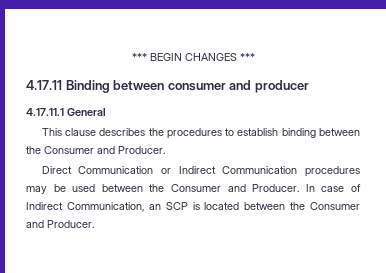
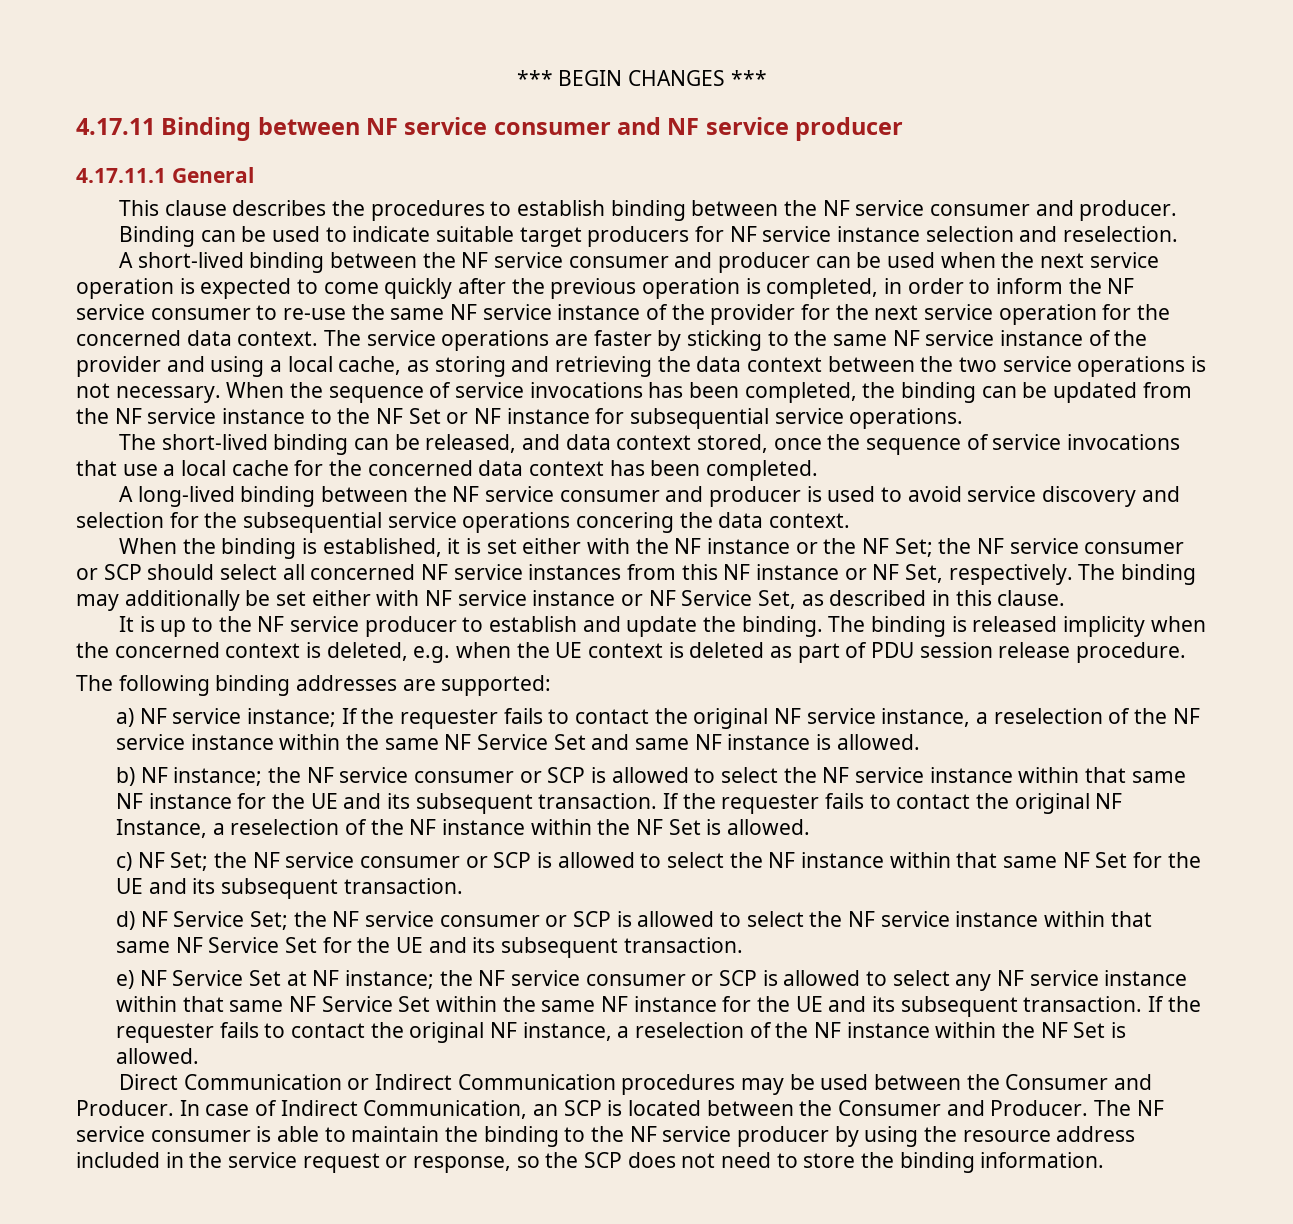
- 4.17.11 Binding between consumer and producer
+ 4.17.11 Binding between NF service consumer and NF service producer
- This clause describes the procedures to establish binding between the Consumer and Producer.
+ This clause describes the procedures to establish binding between the NF service consumer and producer.
+ Binding can be used to indicate suitable target producers for NF service instance selection and reselection.
+ A short-lived binding between the NF service consumer and producer can be used when the next service operation is expected to come quickly after the previous operation is completed, in order to inform the NF service consumer to re-use the same NF service instance of the provider for the next service operation for the concerned data context. The service operations are faster by sticking to the same NF service instance of the provider and using a local cache, as storing and retrieving the data context between the two service operations is not necessary. When the sequence of service invocations has been completed, the binding can be updated from the NF service instance to the NF Set or NF instance for subsequential service operations.
+ The short-lived binding can be released, and data context stored, once the sequence of service invocations that use a local cache for the concerned data context has been completed.
+ A long-lived binding between the NF service consumer and producer is used to avoid service discovery and selection for the subsequential service operations concering the data context.
+ When the binding is established, it is set either with the NF instance or the NF Set; the NF service consumer or SCP should select all concerned NF service instances from this NF instance or NF Set, respectively. The binding may additionally be set either with NF service instance or NF Service Set, as described in this clause.
+ It is up to the NF service producer to establish and update the binding. The binding is released implicity when the concerned context is deleted, e.g. when the UE context is deleted as part of PDU session release procedure.
+ The following binding addresses are supported:
+ a) NF service instance; If the requester fails to contact the original NF service instance, a reselection of the NF service instance within the same NF Service Set and same NF instance is allowed.
+ b) NF instance; the NF service consumer or SCP is allowed to select the NF service instance within that same NF instance for the UE and its subsequent transaction. If the requester fails to contact the original NF Instance, a reselection of the NF instance within the NF Set is allowed.
+ c) NF Set; the NF service consumer or SCP is allowed to select the NF instance within that same NF Set for the UE and its subsequent transaction.
+ d) NF Service Set; the NF service consumer or SCP is allowed to select the NF service instance within that same NF Service Set for the UE and its subsequent transaction.
+ e) NF Service Set at NF instance; the NF service consumer or SCP is allowed to select any NF service instance within that same NF Service Set within the same NF instance for the UE and its subsequent transaction. If the requester fails to contact the original NF instance, a reselection of the NF instance within the NF Set is allowed.
+ The NF service consumer is able to maintain the binding to the NF service producer by using the resource address included in the service request or response, so the SCP does not need to store the binding information.

